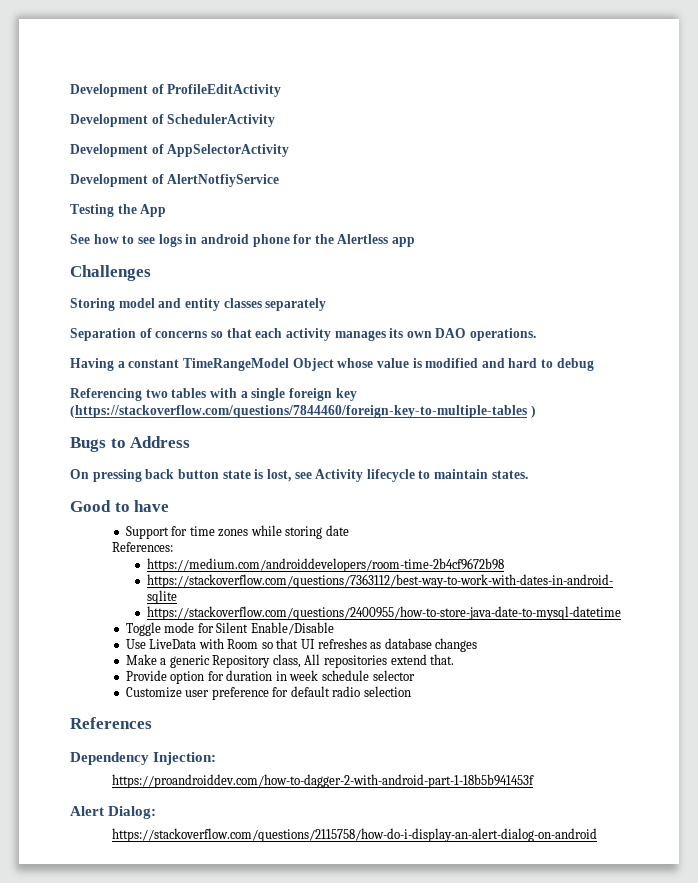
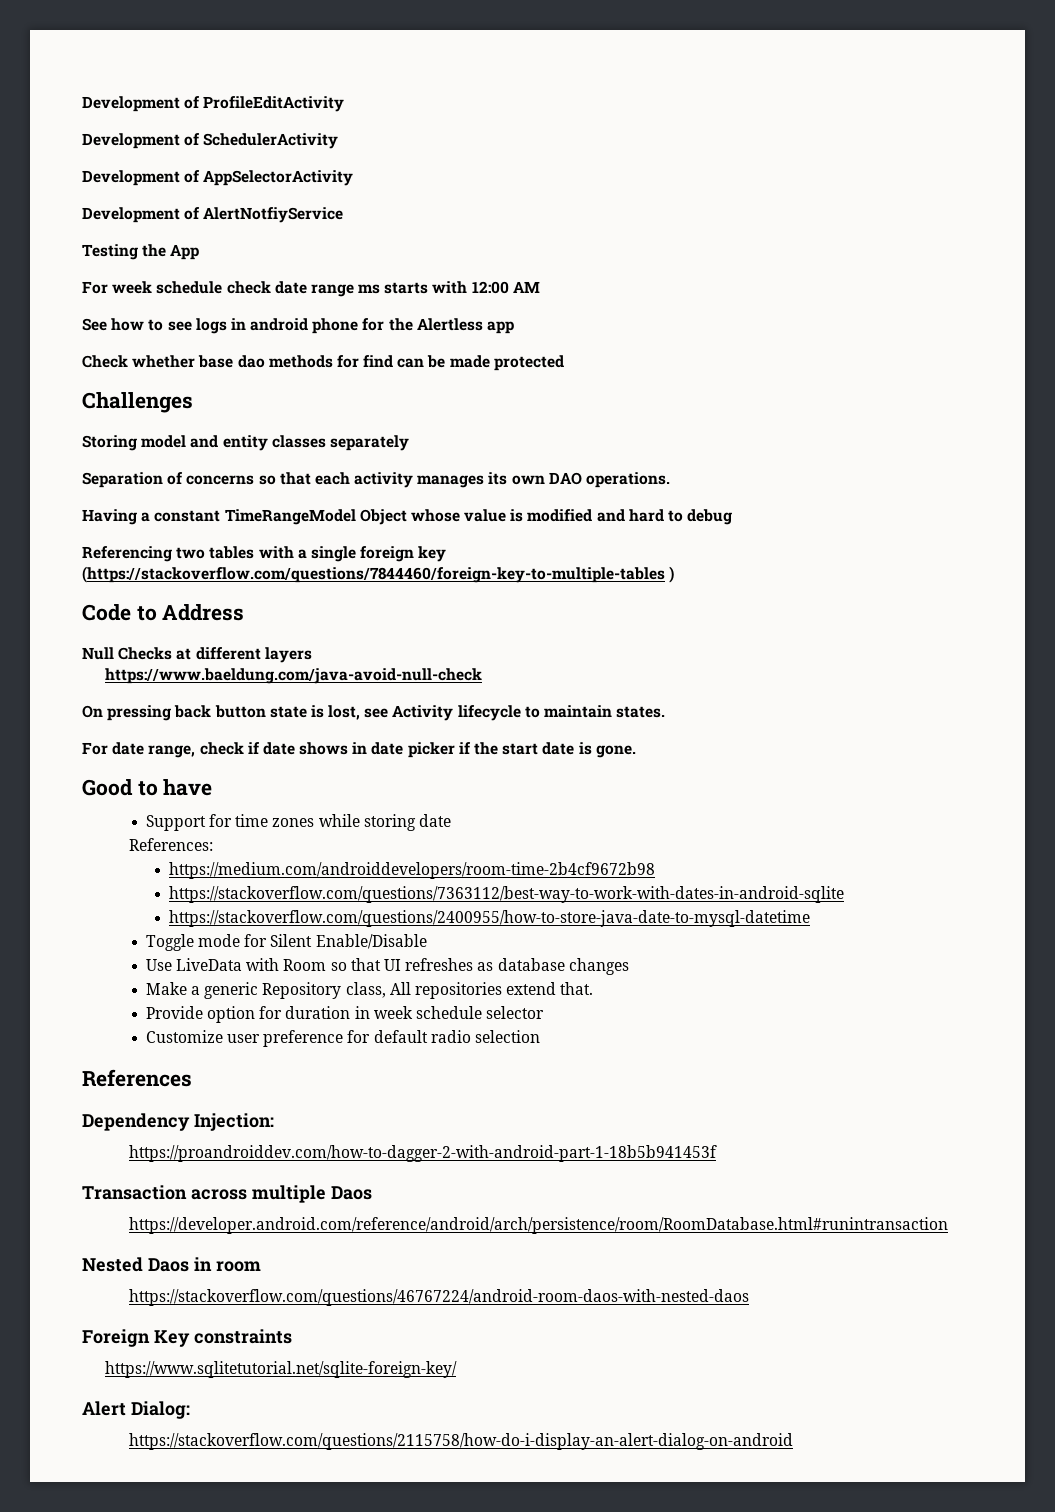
+ For week schedule check date range ms starts with 12:00 AM
+ Check whether base dao methods for find can be made protected
- Bugs to Address
+ Code to Address
+ Null Checks at different layers
+ https://www.baeldung.com/java-avoid-null-check
+ For date range, check if date shows in date picker if the start date is gone.
+ Transaction across multiple Daos
+ https://developer.android.com/reference/android/arch/persistence/room/RoomDatabase.html#runintransaction
+ Nested Daos in room
+ https://stackoverflow.com/questions/46767224/android-room-daos-with-nested-daos
+ Foreign Key constraints
+ https://www.sqlitetutorial.net/sqlite-foreign-key/

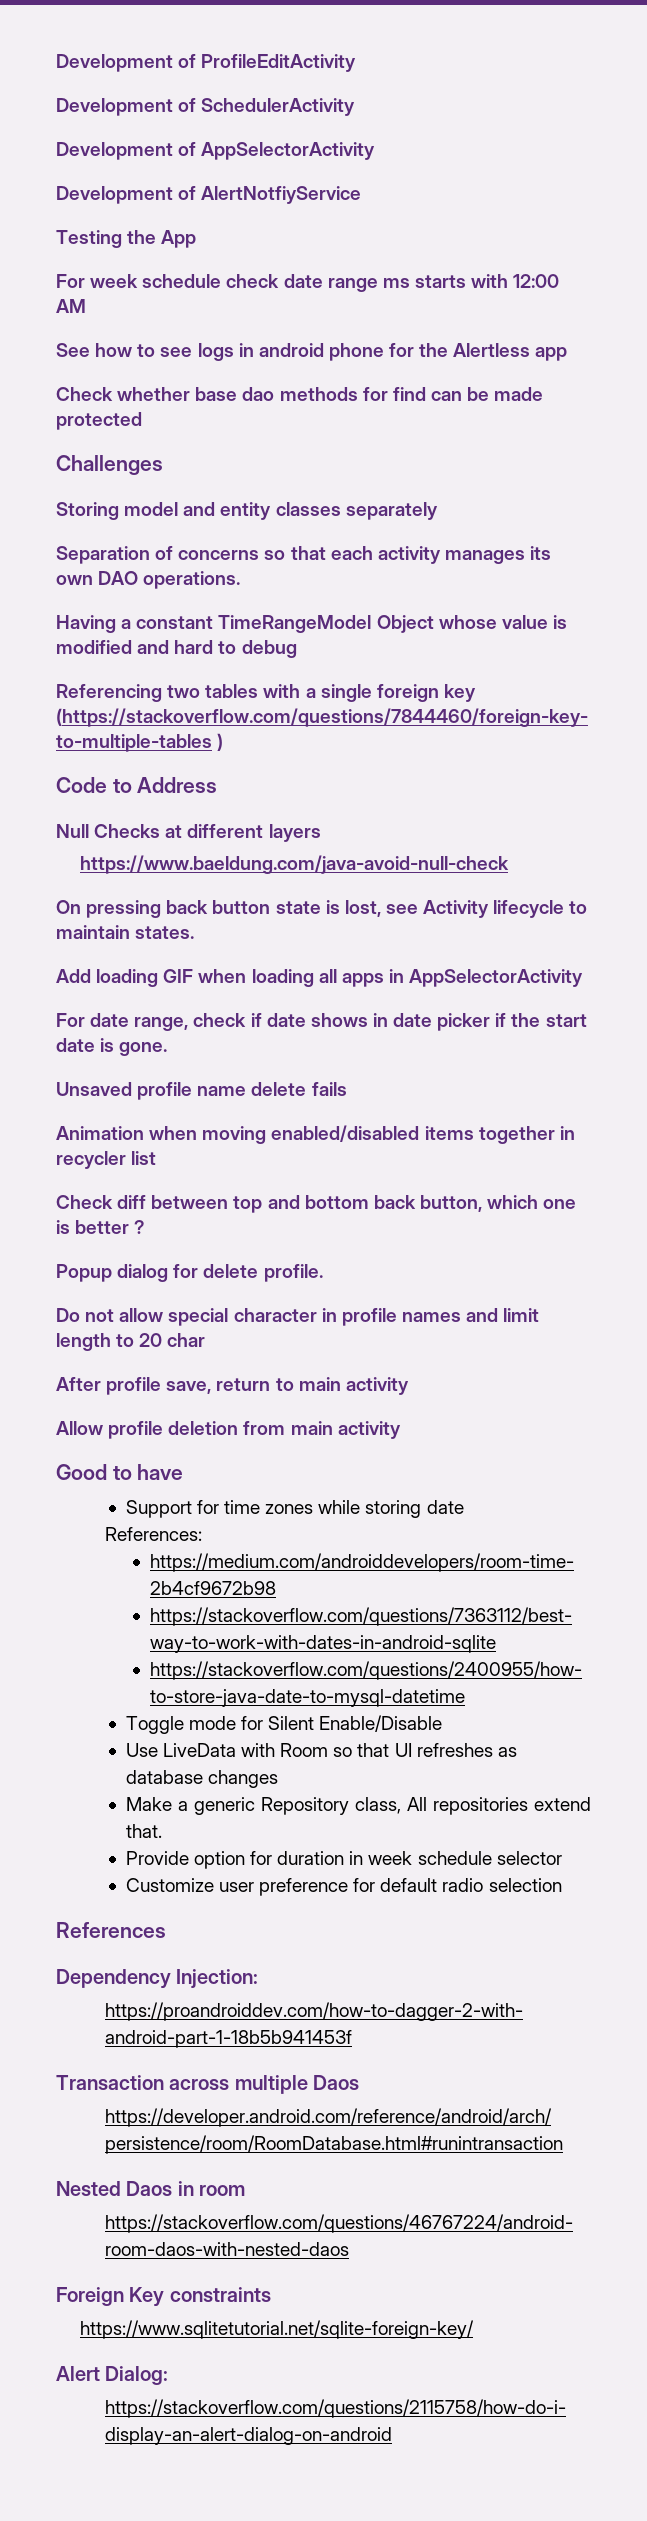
+ Add loading GIF when loading all apps in AppSelectorActivity
+ Unsaved profile name delete fails
+ Animation when moving enabled/disabled items together in recycler list
+ Check diff between top and bottom back button, which one is better ?
+ Popup dialog for delete profile.
+ Do not allow special character in profile names and limit length to 20 char
+ After profile save, return to main activity
+ Allow profile deletion from main activity

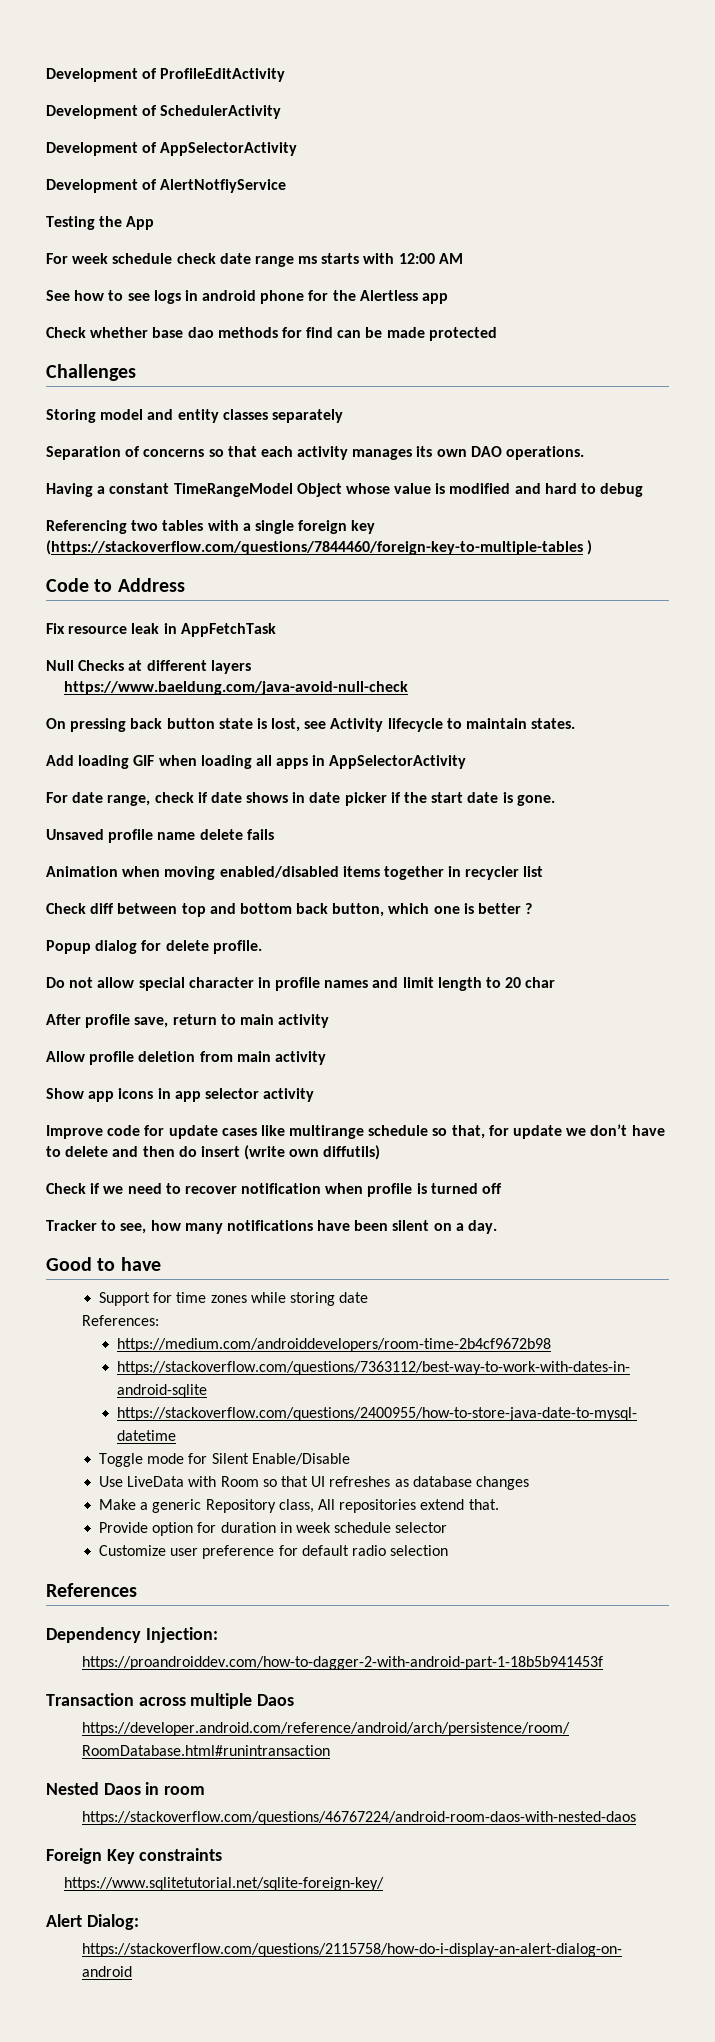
+ Fix resource leak in AppFetchTask
+ Show app icons in app selector activity
+ Improve code for update cases like multirange schedule so that, for update we don’t have to delete and then do insert (write own diffutils)
+ Check if we need to recover notification when profile is turned off
+ Tracker to see, how many notifications have been silent on a day.

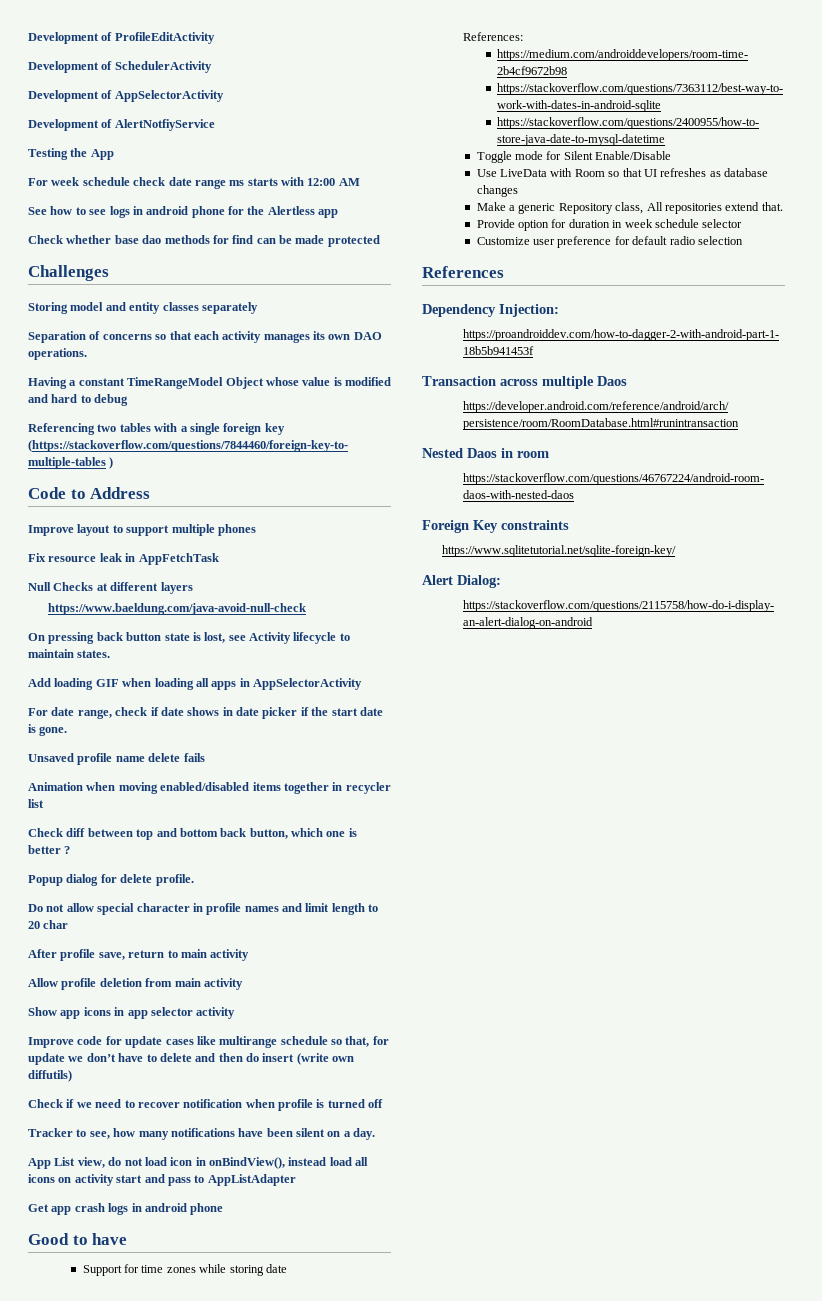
+ Improve layout to support multiple phones
+ App List view, do not load icon in onBindView(), instead load all icons on activity start and pass to AppListAdapter
+ Get app crash logs in android phone

